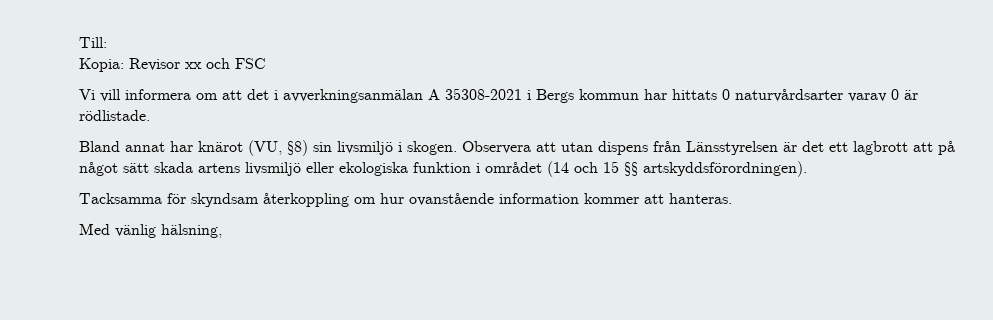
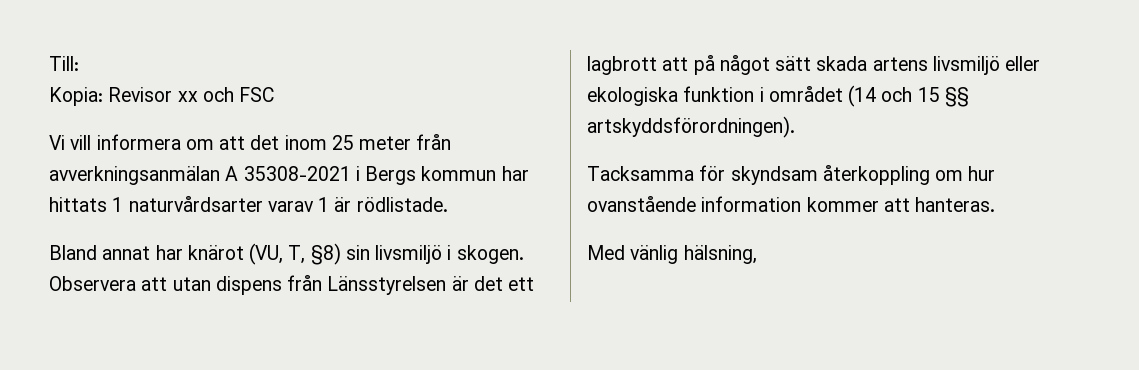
- Vi vill informera om att det i avverkningsanmälan A 35308-2021 i Bergs kommun har hittats 0 naturvårdsarter varav 0 är rödlistade.
+ Vi vill informera om att det inom 25 meter från avverkningsanmälan A 35308-2021 i Bergs kommun har hittats 1 naturvårdsarter varav 1 är rödlistade.
- Bland annat har knärot (VU, §8) sin livsmiljö i skogen.
+ Bland annat har knärot (VU, T, §8) sin livsmiljö i skogen.

